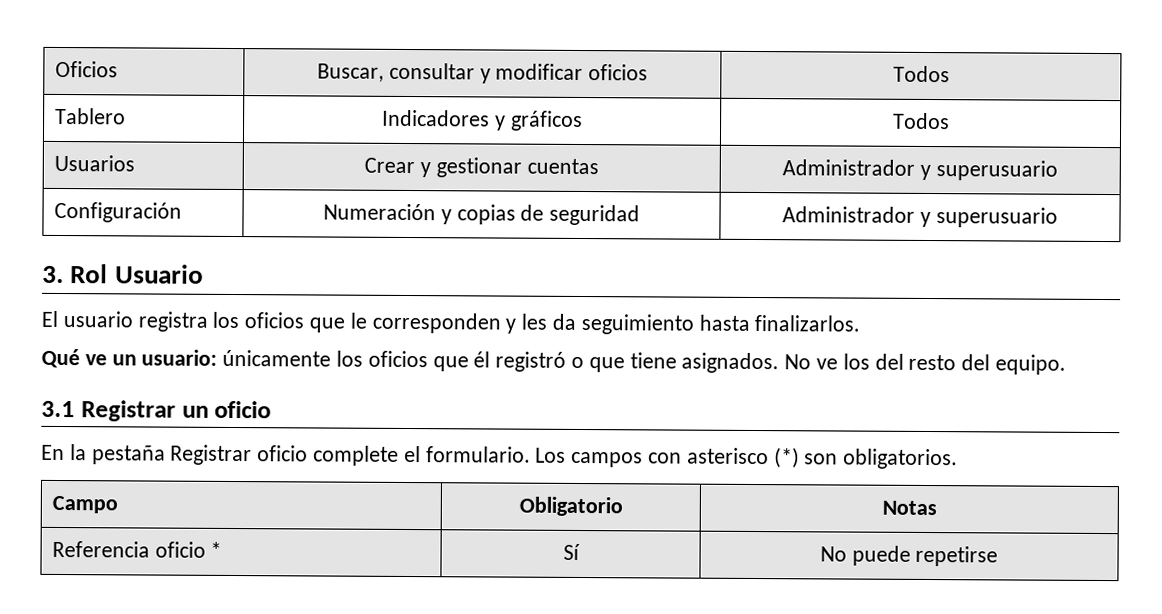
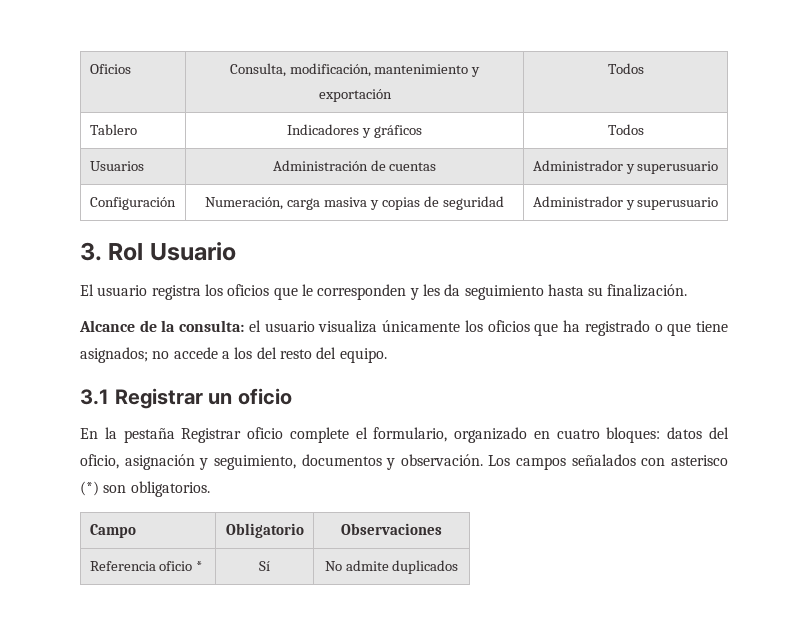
- Oficios | Buscar, consultar y modificar oficios | Todos
+ Oficios | Consulta, modificación, mantenimiento y exportación | Todos
- Usuarios | Crear y gestionar cuentas | Administrador y superusuario
+ Usuarios | Administración de cuentas | Administrador y superusuario
- Configuración | Numeración y copias de seguridad | Administrador y superusuario
+ Configuración | Numeración, carga masiva y copias de seguridad | Administrador y superusuario
- El usuario registra los oficios que le corresponden y les da seguimiento hasta finalizarlos.
- Qué ve un usuario: únicamente los oficios que él registró o que tiene asignados. No ve los del resto del equipo.
+ El usuario registra los oficios que le corresponden y les da seguimiento hasta su finalización.
+ Alcance de la consulta: el usuario visualiza únicamente los oficios que ha registrado o que tiene asignados; no accede a los del resto del equipo.
- En la pestaña Registrar oficio complete el formulario.
+ En la pestaña Registrar oficio complete el formulario, organizado en cuatro bloques: datos del oficio, asignación y seguimiento, documentos y observación.
- Los campos con asterisco (*) son obligatorios.
+ Los campos señalados con asterisco (*) son obligatorios.
- Campo | Obligatorio | Notas
+ Campo | Obligatorio | Observaciones
- Referencia oficio * | Sí | No puede repetirse
+ Referencia oficio * | Sí | No admite duplicados

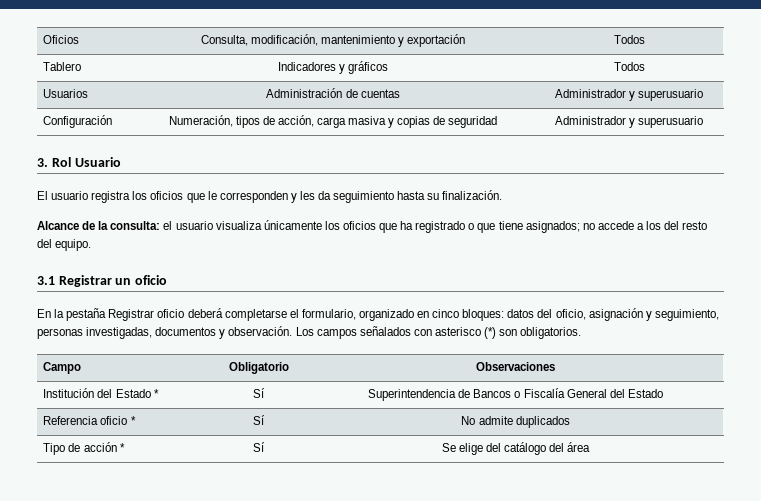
- Configuración | Numeración, carga masiva y copias de seguridad | Administrador y superusuario
+ Configuración | Numeración, tipos de acción, carga masiva y copias de seguridad | Administrador y superusuario
- En la pestaña Registrar oficio complete el formulario, organizado en cuatro bloques: datos del oficio, asignación y seguimiento, documentos y observación.
+ En la pestaña Registrar oficio deberá completarse el formulario, organizado en cinco bloques: datos del oficio, asignación y seguimiento, personas investigadas, documentos y observación.
+ Institución del Estado * | Sí | Superintendencia de Bancos o Fiscalía General del Estado
+ Tipo de acción * | Sí | Se elige del catálogo del área

